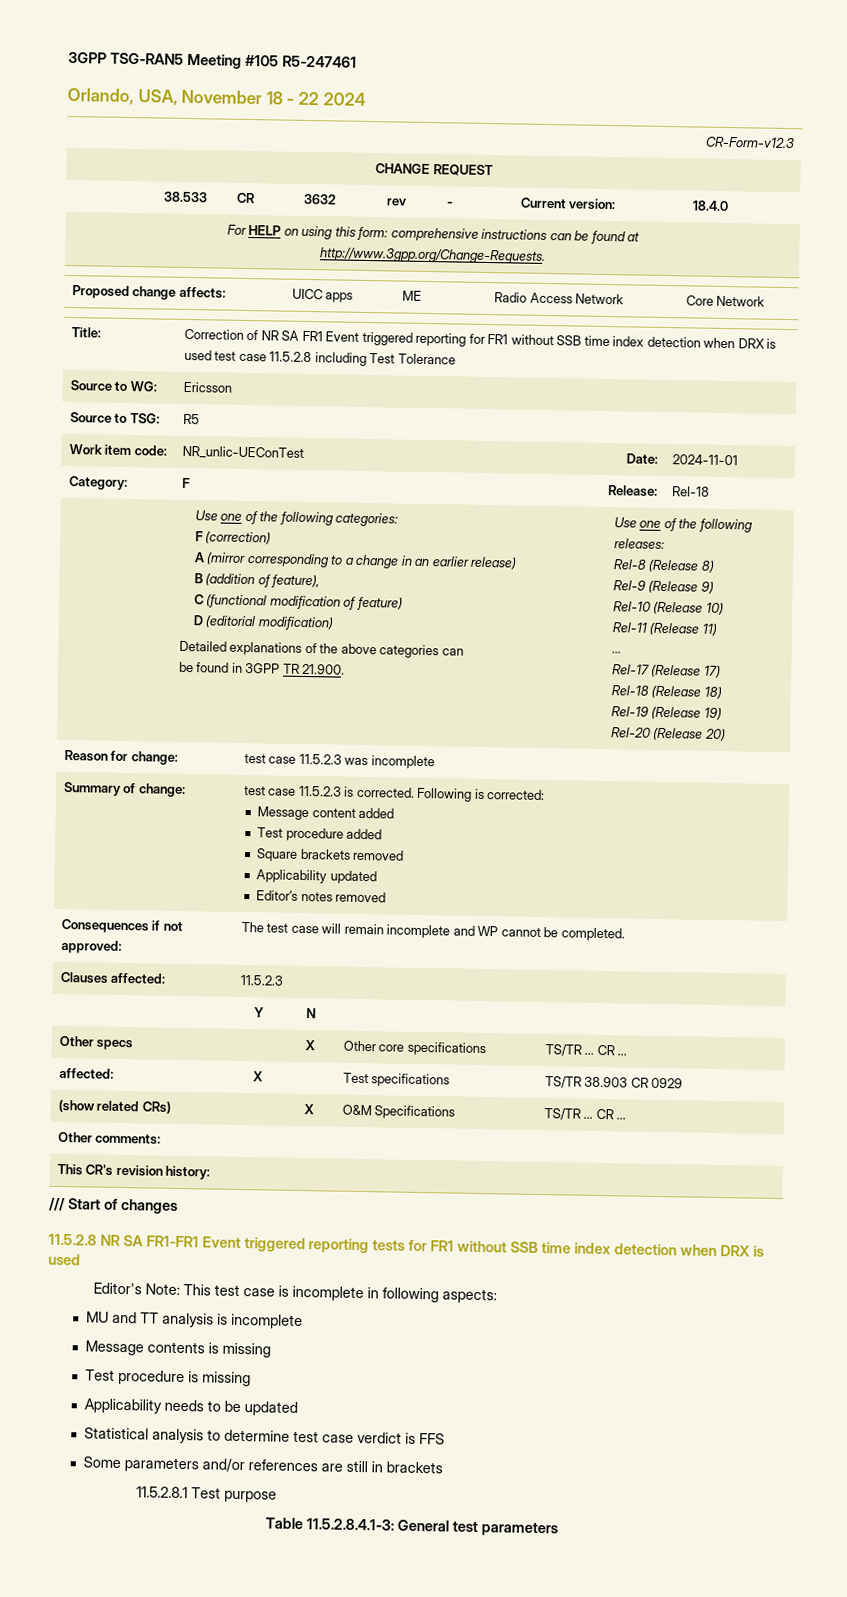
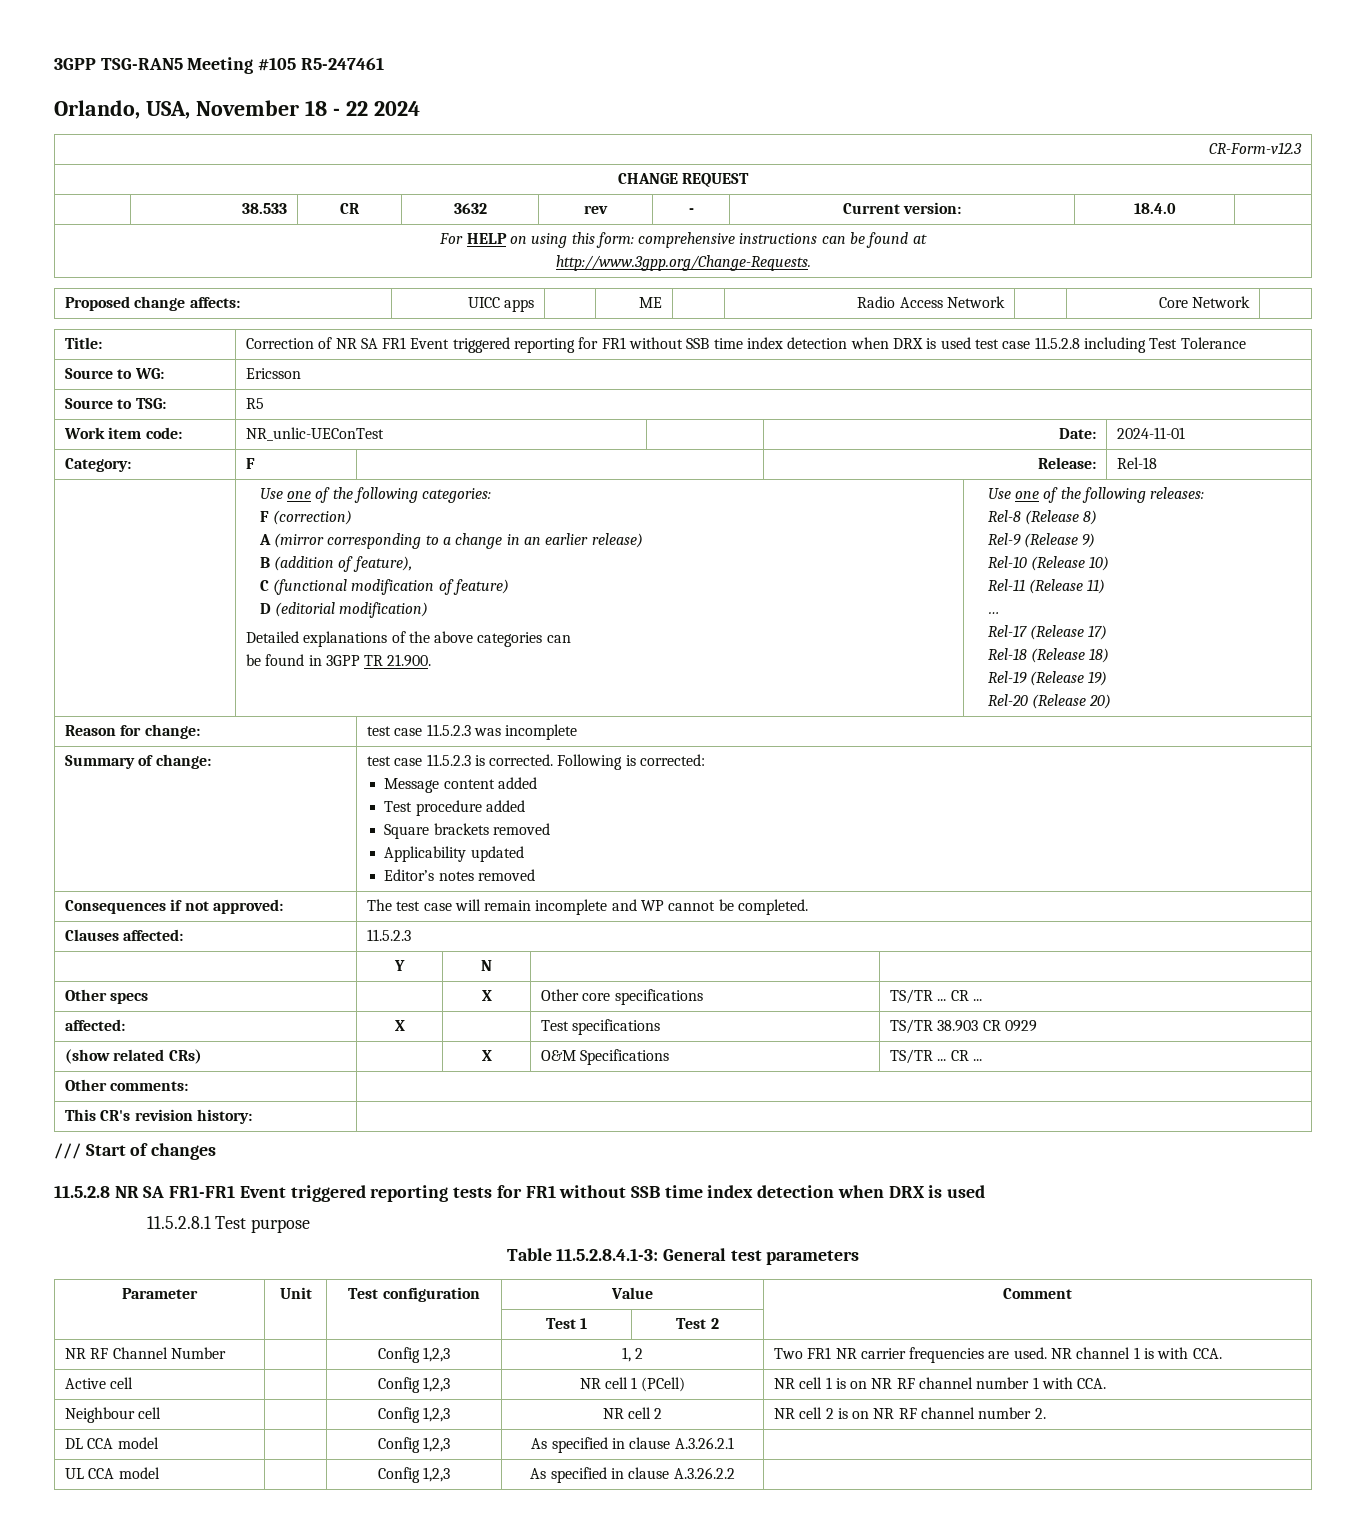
- Editor's Note: This test case is incomplete in following aspects:
- MU and TT analysis is incomplete
- Message contents is missing
- Test procedure is missing
- Applicability needs to be updated
- Statistical analysis to determine test case verdict is FFS
- Some parameters and/or references are still in brackets
+ Parameter | Unit | Test configuration | Value | Comment
+ | | | Test 1 | Test 2 |
+ NR RF Channel Number | | Config 1,2,3 | 1, 2 | Two FR1 NR carrier frequencies are used. NR channel 1 is with CCA.
+ Active cell | | Config 1,2,3 | NR cell 1 (PCell) | NR cell 1 is on NR RF channel number 1 with CCA.
+ Neighbour cell | | Config 1,2,3 | NR cell 2 | NR cell 2 is on NR RF channel number 2.
+ DL CCA model | | Config 1,2,3 | As specified in clause A.3.26.2.1 |
+ UL CCA model | | Config 1,2,3 | As specified in clause A.3.26.2.2 |

